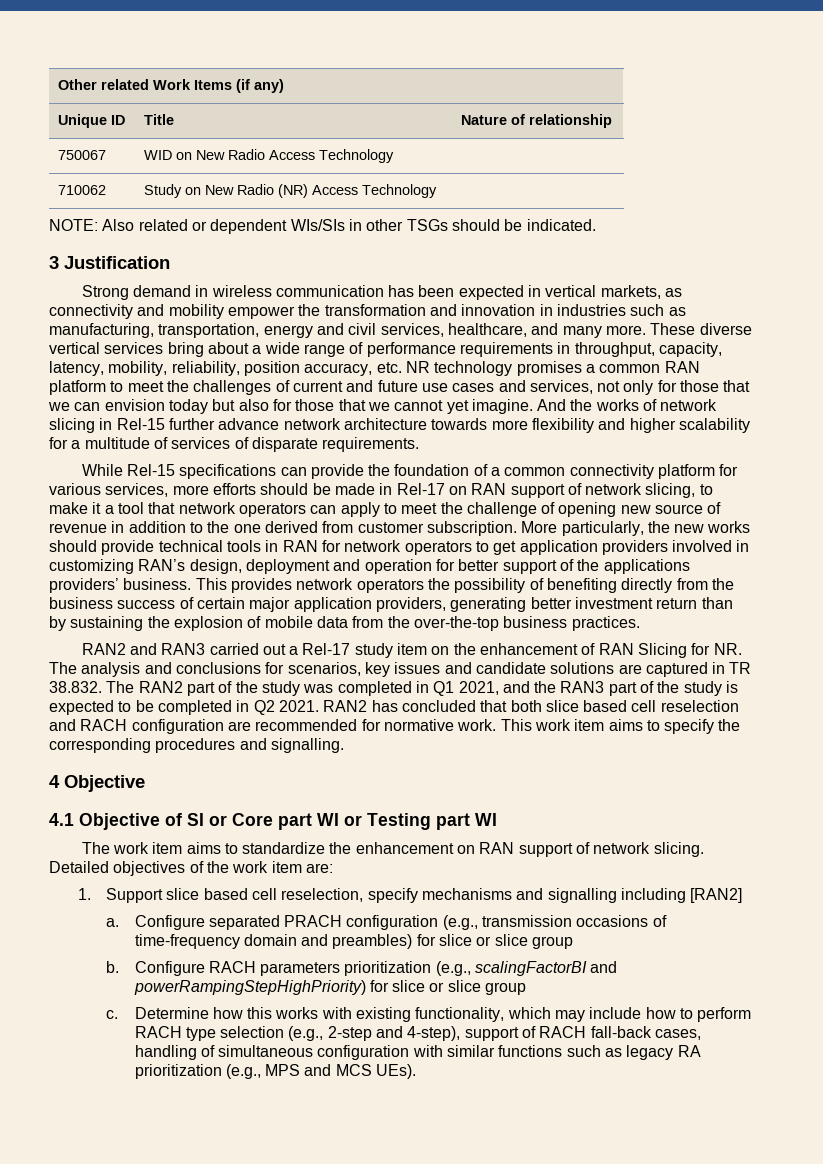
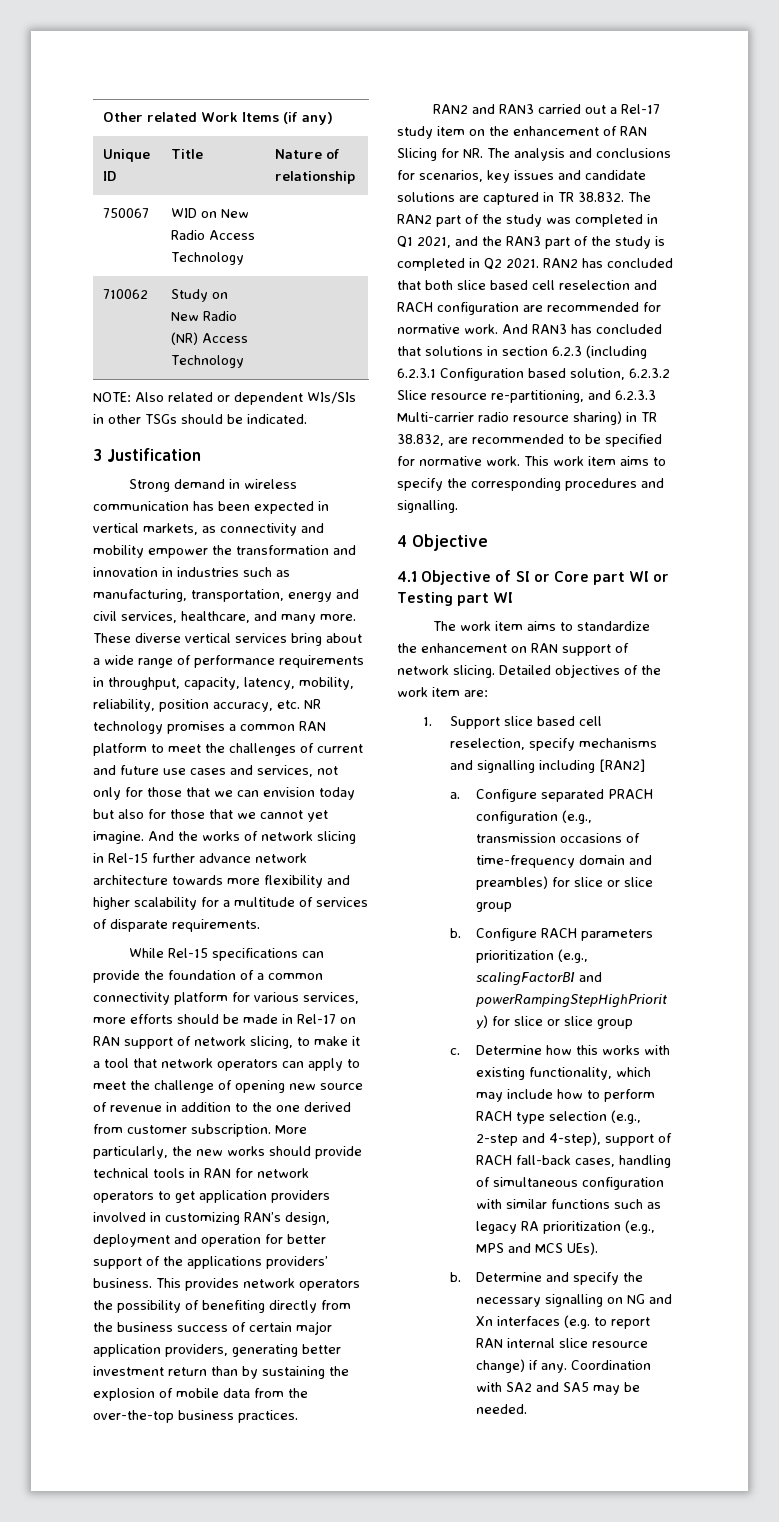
- RAN2 and RAN3 carried out a Rel-17 study item on the enhancement of RAN Slicing for NR. The analysis and conclusions for scenarios, key issues and candidate solutions are captured in TR 38.832. The RAN2 part of the study was completed in Q1 2021, and the RAN3 part of the study is expected to be completed in Q2 2021.
+ RAN2 and RAN3 carried out a Rel-17 study item on the enhancement of RAN Slicing for NR. The analysis and conclusions for scenarios, key issues and candidate solutions are captured in TR 38.832. The RAN2 part of the study was completed in Q1 2021, and the RAN3 part of the study is completed in Q2 2021.
+ And RAN3 has concluded that solutions in section 6.2.3 (including 6.2.3.1 Configuration based solution, 6.2.3.2 Slice resource re-partitioning, and 6.2.3.3 Multi-carrier radio resource sharing) in TR 38.832, are recommended to be specified for normative work.
+ b. Determine and specify the necessary signalling on NG and Xn interfaces (e.g. to report RAN internal slice resource change) if any. Coordination with SA2 and SA5 may be needed.

